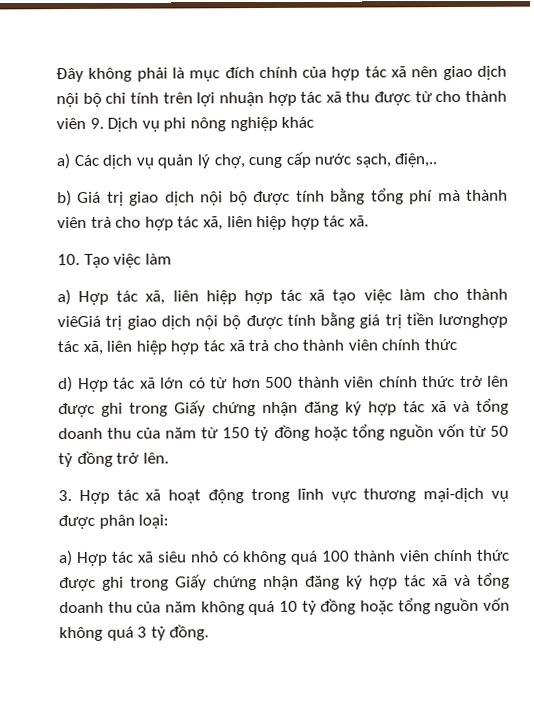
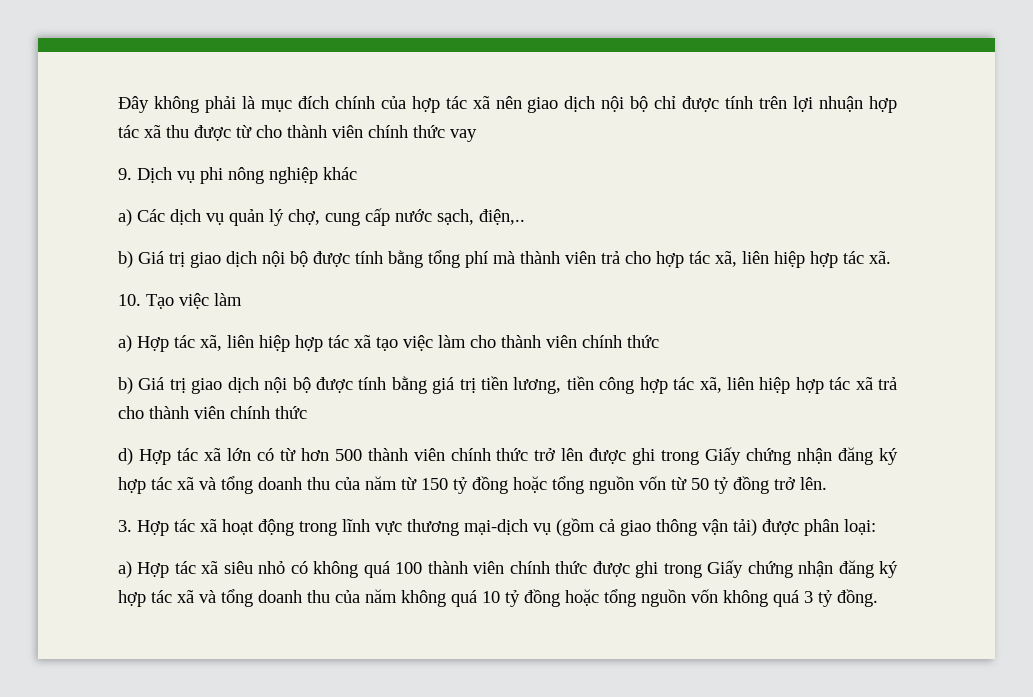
- Đây không phải là mục đích chính của hợp tác xã nên giao dịch nội bộ chỉ tính trên lợi nhuận hợp tác xã thu được từ cho thành viên 9. Dịch vụ phi nông nghiệp khác
+ Đây không phải là mục đích chính của hợp tác xã nên giao dịch nội bộ chỉ được tính trên lợi nhuận hợp tác xã thu được từ cho thành viên chính thức vay
+ 9. Dịch vụ phi nông nghiệp khác
- a) Hợp tác xã, liên hiệp hợp tác xã tạo việc làm cho thành viêGiá trị giao dịch nội bộ được tính bằng giá trị tiền lươnghợp tác xã, liên hiệp hợp tác xã trả cho thành viên chính thức
+ a) Hợp tác xã, liên hiệp hợp tác xã tạo việc làm cho thành viên chính thức
+ b) Giá trị giao dịch nội bộ được tính bằng giá trị tiền lương, tiền công hợp tác xã, liên hiệp hợp tác xã trả cho thành viên chính thức
- 3. Hợp tác xã hoạt động trong lĩnh vực thương mại-dịch vụ được phân loại:
+ 3. Hợp tác xã hoạt động trong lĩnh vực thương mại-dịch vụ (gồm cả giao thông vận tải) được phân loại:

